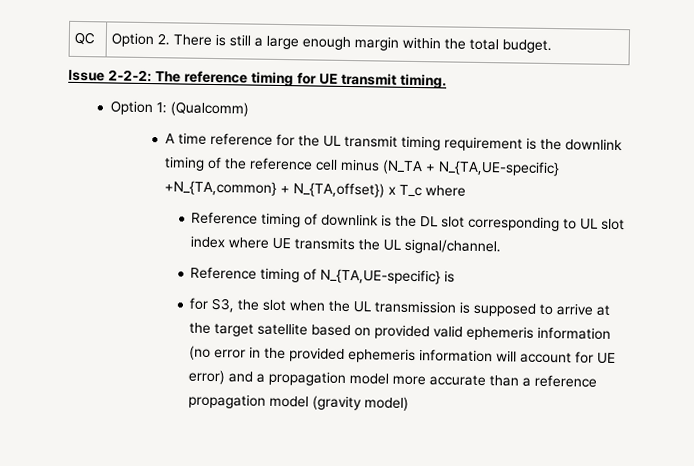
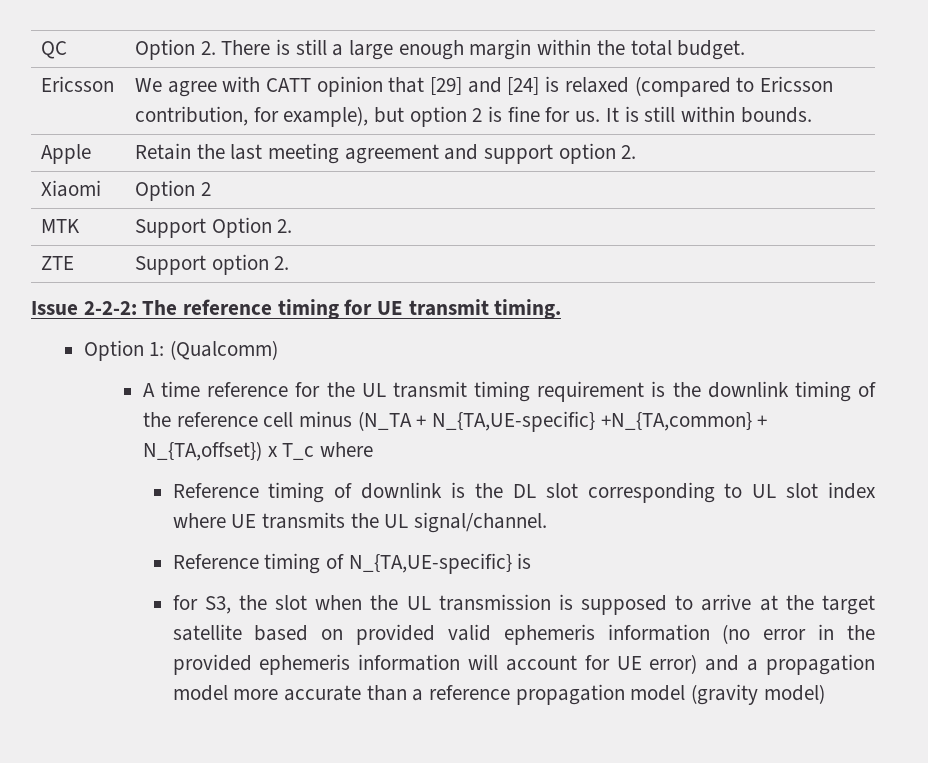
+ Ericsson | We agree with CATT opinion that [29] and [24] is relaxed (compared to Ericsson contribution, for example), but option 2 is fine for us. It is still within bounds.
+ Apple | Retain the last meeting agreement and support option 2.
+ Xiaomi | Option 2
+ MTK | Support Option 2.
+ ZTE | Support option 2.

